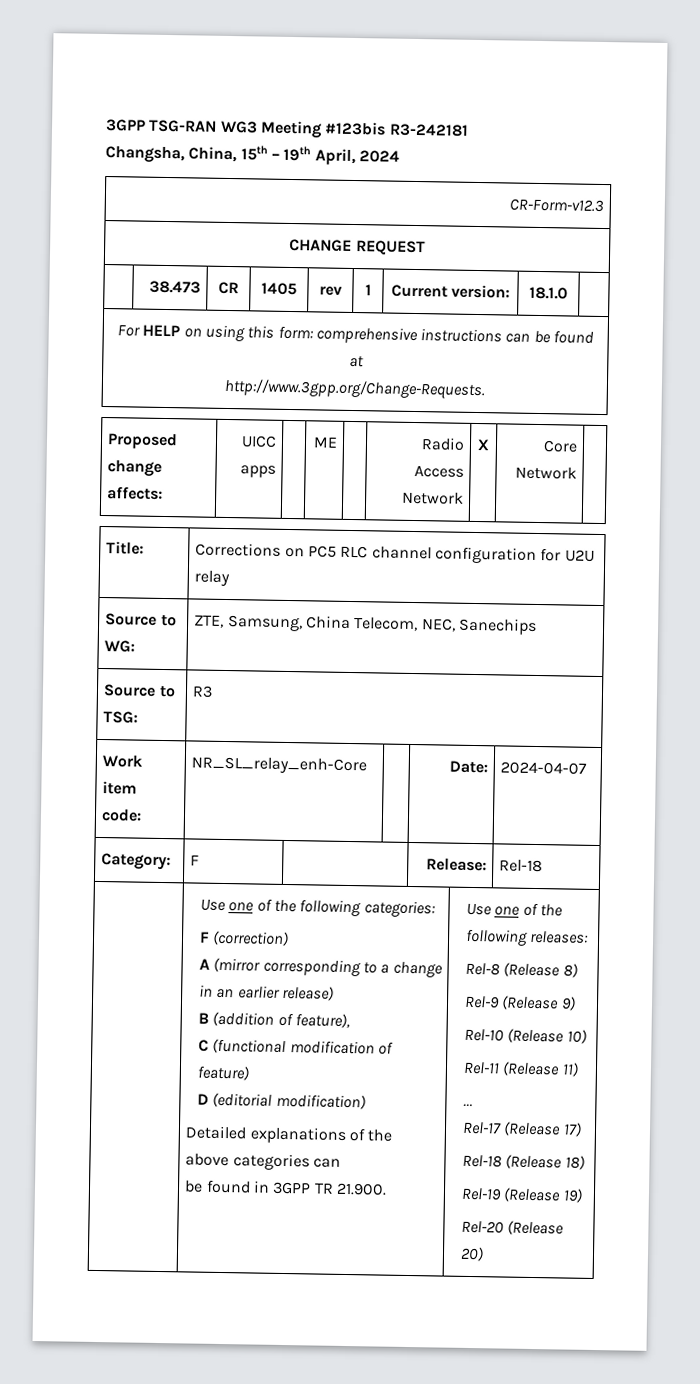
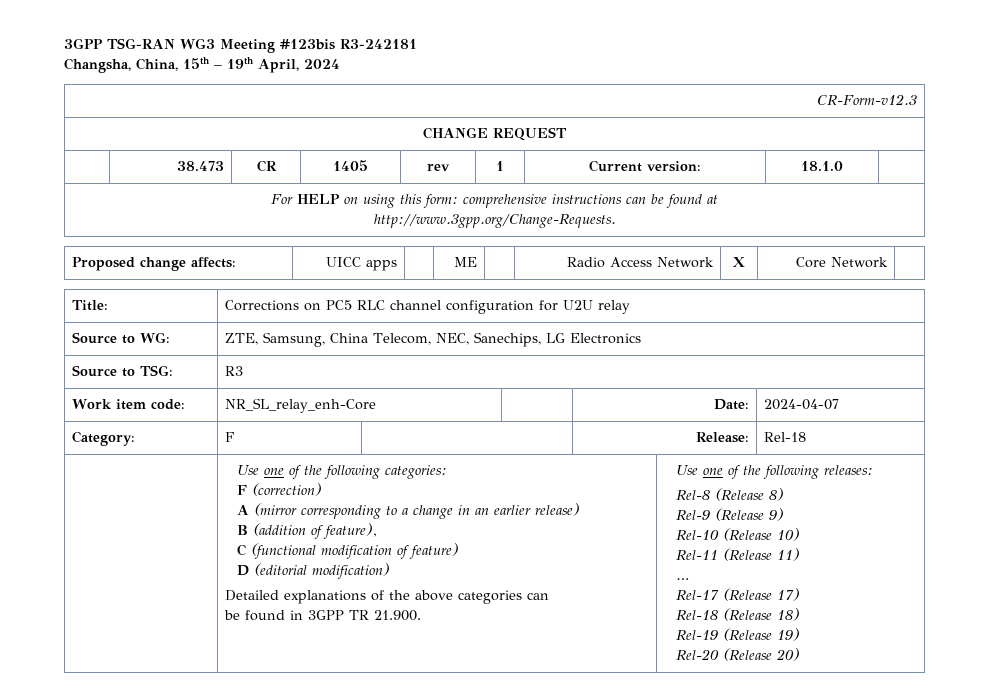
- Source to WG: | ZTE, Samsung, China Telecom, NEC, Sanechips
+ Source to WG: | ZTE, Samsung, China Telecom, NEC, Sanechips, LG Electronics

